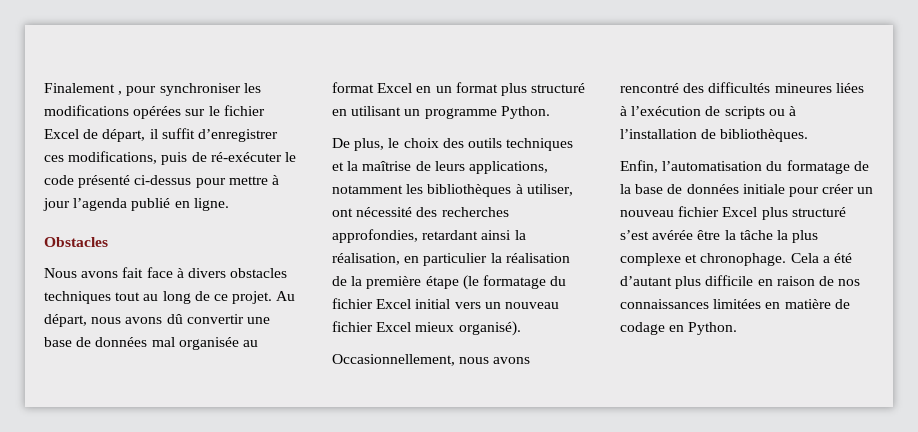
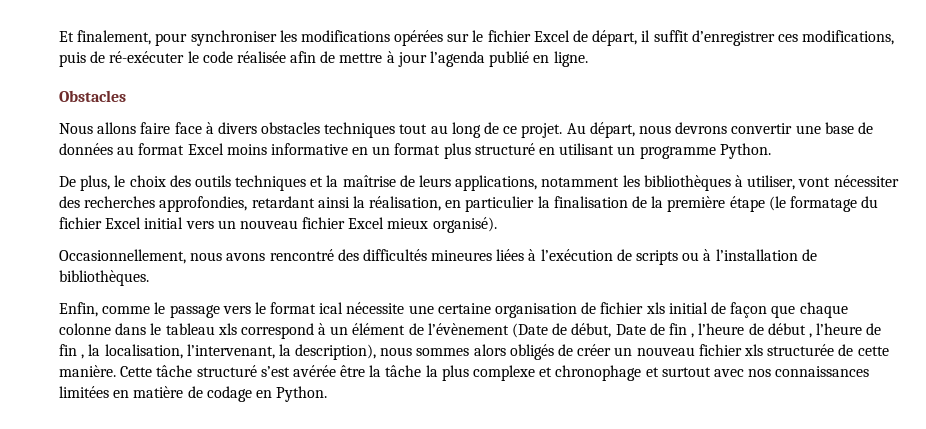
- Finalement , pour synchroniser les modifications opérées sur le fichier Excel de départ, il suffit d’enregistrer ces modifications, puis de ré-exécuter le code présenté ci-dessus pour mettre à jour l’agenda publié en ligne.
+ Et finalement, pour synchroniser les modifications opérées sur le fichier Excel de départ, il suffit d’enregistrer ces modifications, puis de ré-exécuter le code réalisée afin de mettre à jour l’agenda publié en ligne.
- Nous avons fait face à divers obstacles techniques tout au long de ce projet.
+ Nous allons faire face à divers obstacles techniques tout au long de ce projet.
- Au départ, nous avons dû convertir une base de données mal organisée au format Excel en un format plus structuré en utilisant un programme Python.
+ Au départ, nous devrons convertir une base de données au format Excel moins informative en un format plus structuré en utilisant un programme Python.
- De plus, le choix des outils techniques et la maîtrise de leurs applications, notamment les bibliothèques à utiliser, ont nécessité des recherches approfondies, retardant ainsi la réalisation, en particulier la réalisation de la première étape (le formatage du fichier Excel initial vers un nouveau fichier Excel mieux organisé).
+ De plus, le choix des outils techniques et la maîtrise de leurs applications, notamment les bibliothèques à utiliser, vont nécessiter des recherches approfondies, retardant ainsi la réalisation, en particulier la finalisation de la première étape (le formatage du fichier Excel initial vers un nouveau fichier Excel mieux organisé).
- Enfin, l’automatisation du formatage de la base de données initiale pour créer un nouveau fichier Excel plus structuré s’est avérée être la tâche la plus complexe et chronophage. Cela a été d’autant plus difficile en raison de nos connaissances limitées en matière de codage en Python.
+ Enfin, comme le passage vers le format ical nécessite une certaine organisation de fichier xls initial de façon que chaque colonne dans le tableau xls correspond à un élément de l’évènement (Date de début, Date de fin , l’heure de début , l’heure de fin , la localisation, l’intervenant, la description), nous sommes alors obligés de créer un nouveau fichier xls structurée de cette manière. Cette tâche structuré s’est avérée être la tâche la plus complexe et chronophage et surtout avec nos connaissances limitées en matière de codage en Python.

